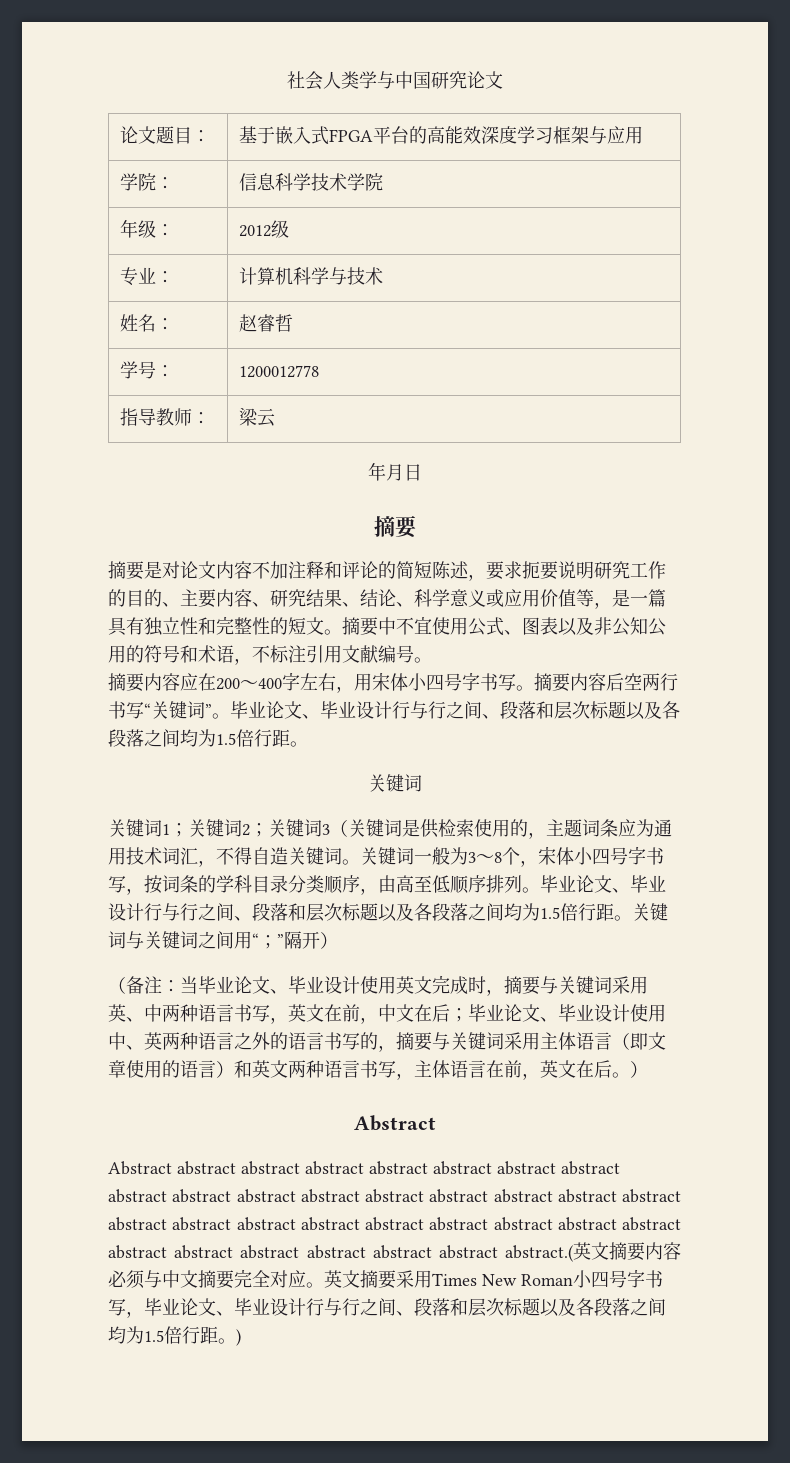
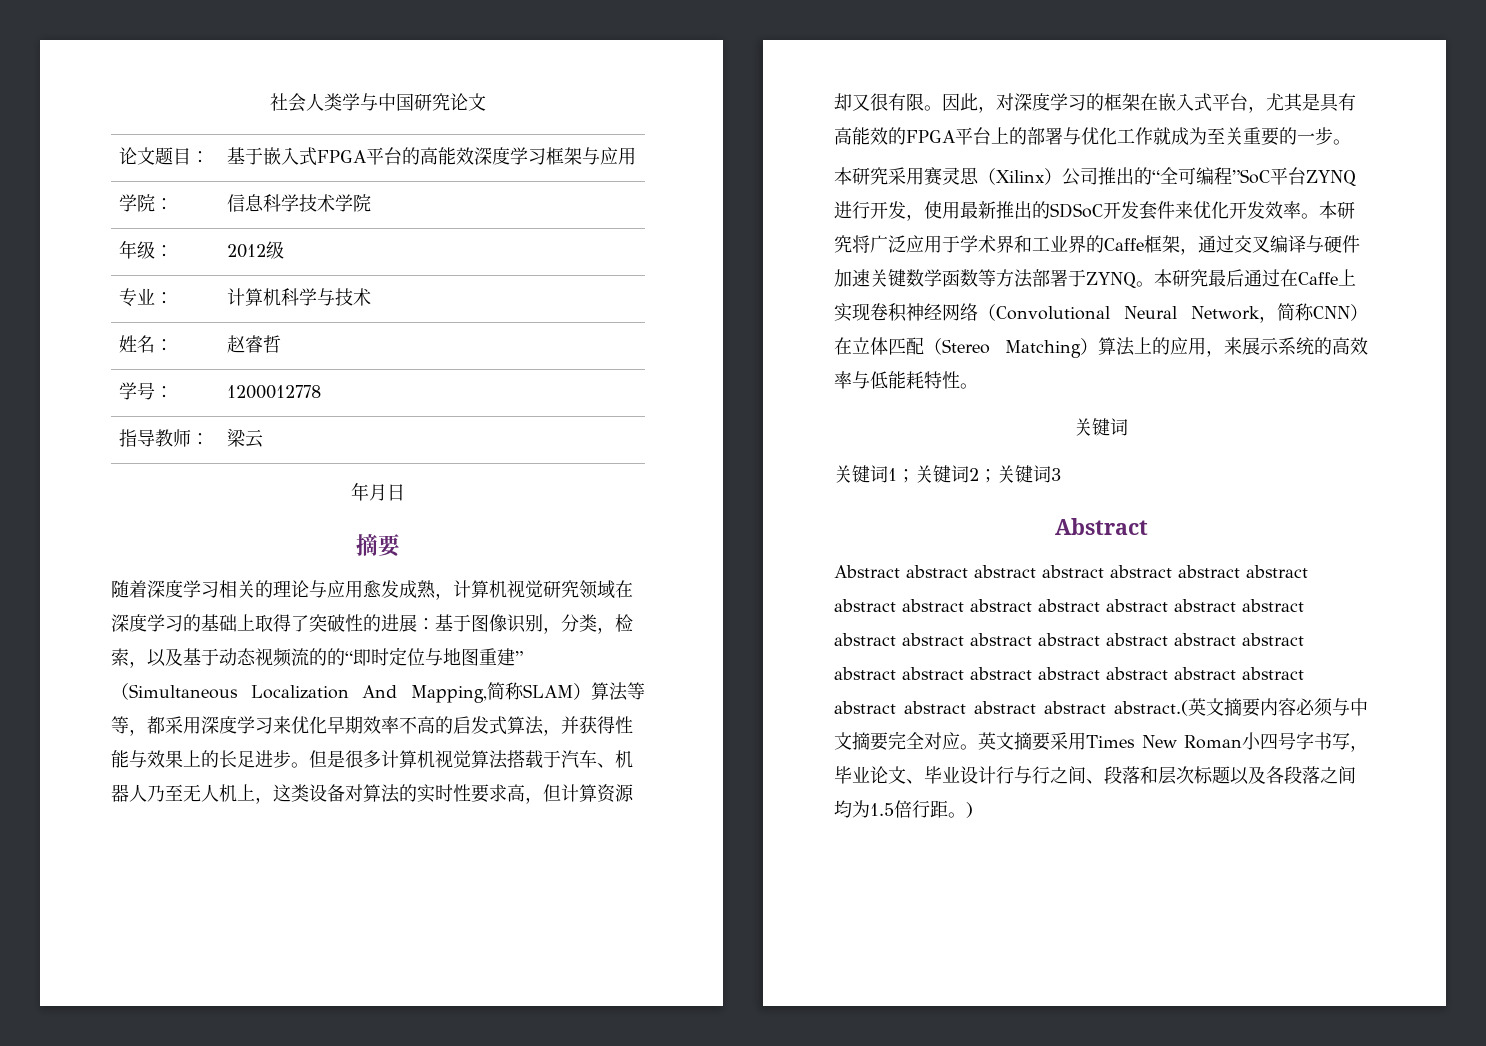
- 摘要是对论文内容不加注释和评论的简短陈述，要求扼要说明研究工作的目的、主要内容、研究结果、结论、科学意义或应用价值等，是一篇具有独立性和完整性的短文。摘要中不宜使用公式、图表以及非公知公用的符号和术语，不标注引用文献编号。
- 摘要内容应在200～400字左右，用宋体小四号字书写。摘要内容后空两行书写“关键词”。毕业论文、毕业设计行与行之间、段落和层次标题以及各段落之间均为1.5倍行距。
+ 随着深度学习相关的理论与应用愈发成熟，计算机视觉研究领域在深度学习的基础上取得了突破性的进展：基于图像识别，分类，检索，以及基于动态视频流的的“即时定位与地图重建”（Simultaneous Localization And Mapping,简称SLAM）算法等等，都采用深度学习来优化早期效率不高的启发式算法，并获得性能与效果上的长足进步。但是很多计算机视觉算法搭载于汽车、机器人乃至无人机上，这类设备对算法的实时性要求高，但计算资源却又很有限。因此，对深度学习的框架在嵌入式平台，尤其是具有高能效的FPGA平台上的部署与优化工作就成为至关重要的一步。
+ 本研究采用赛灵思（Xilinx）公司推出的“全可编程”SoC平台ZYNQ进行开发，使用最新推出的SDSoC开发套件来优化开发效率。本研究将广泛应用于学术界和工业界的Caffe框架，通过交叉编译与硬件加速关键数学函数等方法部署于ZYNQ。本研究最后通过在Caffe上实现卷积神经网络（Convolutional Neural Network，简称CNN）在立体匹配（Stereo Matching）算法上的应用，来展示系统的高效率与低能耗特性。
- 关键词1；关键词2；关键词3（关键词是供检索使用的，主题词条应为通用技术词汇，不得自造关键词。关键词一般为3～8个，宋体小四号字书写，按词条的学科目录分类顺序，由高至低顺序排列。毕业论文、毕业设计行与行之间、段落和层次标题以及各段落之间均为1.5倍行距。关键词与关键词之间用“；”隔开）
- （备注：当毕业论文、毕业设计使用英文完成时，摘要与关键词采用英、中两种语言书写，英文在前，中文在后；毕业论文、毕业设计使用中、英两种语言之外的语言书写的，摘要与关键词采用主体语言（即文章使用的语言）和英文两种语言书写，主体语言在前，英文在后。）
+ 关键词1；关键词2；关键词3

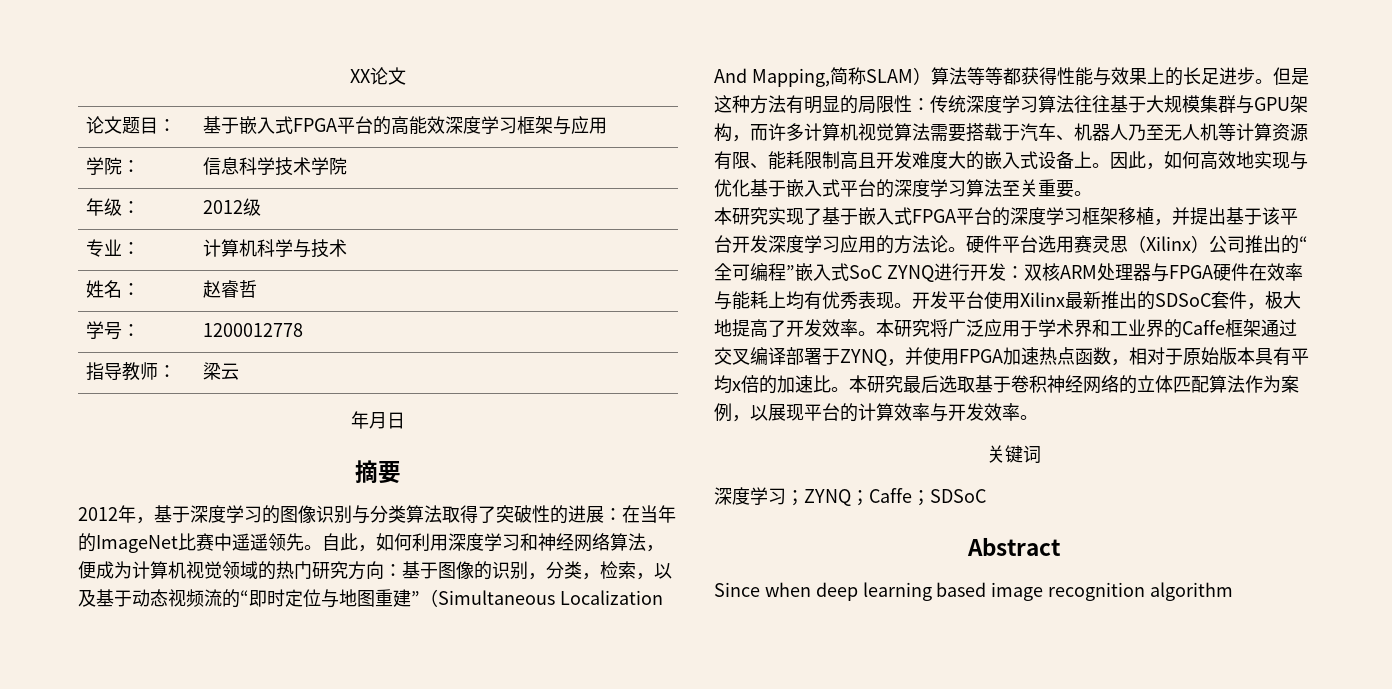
- 社会人类学与中国研究论文
+ XX论文
- 随着深度学习相关的理论与应用愈发成熟，计算机视觉研究领域在深度学习的基础上取得了突破性的进展：基于图像识别，分类，检索，以及基于动态视频流的的“即时定位与地图重建”（Simultaneous Localization And Mapping,简称SLAM）算法等等，都采用深度学习来优化早期效率不高的启发式算法，并获得性能与效果上的长足进步。
+ 2012年，基于深度学习的图像识别与分类算法取得了突破性的进展：在当年的ImageNet比赛中遥遥领先。自此，如何利用深度学习和神经网络算法，便成为计算机视觉领域的热门研究方向：基于图像的识别，分类，检索，以及基于动态视频流的“即时定位与地图重建”（Simultaneous Localization And Mapping,简称SLAM）算法等等都获得性能与效果上的长足进步。
- 但是很多计算机视觉算法搭载于汽车、机器人乃至无人机上，这类设备对算法的实时性要求高，但计算资源却又很有限。因此，对深度学习的框架在嵌入式平台，尤其是具有高能效的FPGA平台上的部署与优化工作就成为至关重要的一步。
+ 但是这种方法有明显的局限性：传统深度学习算法往往基于大规模集群与GPU架构，而许多计算机视觉算法需要搭载于汽车、机器人乃至无人机等计算资源有限、能耗限制高且开发难度大的嵌入式设备上。因此，如何高效地实现与优化基于嵌入式平台的深度学习算法至关重要。
- 本研究采用赛灵思（Xilinx）公司推出的“全可编程”SoC平台ZYNQ进行开发，使用最新推出的SDSoC开发套件来优化开发效率。
+ 本研究实现了基于嵌入式FPGA平台的深度学习框架移植，并提出基于该平台开发深度学习应用的方法论。硬件平台选用赛灵思（Xilinx）公司推出的“全可编程”嵌入式SoC ZYNQ进行开发：双核ARM处理器与FPGA硬件在效率与能耗上均有优秀表现。开发平台使用Xilinx最新推出的SDSoC套件，极大地提高了开发效率。
- 本研究将广泛应用于学术界和工业界的Caffe框架，通过交叉编译与硬件加速关键数学函数等方法部署于ZYNQ。本研究最后通过在Caffe上实现卷积神经网络（Convolutional Neural Network，简称CNN）在立体匹配（Stereo Matching）算法上的应用，来展示系统的高效率与低能耗特性。
+ 本研究将广泛应用于学术界和工业界的Caffe框架通过交叉编译部署于ZYNQ，并使用FPGA加速热点函数，相对于原始版本具有平均x倍的加速比。本研究最后选取基于卷积神经网络的立体匹配算法作为案例，以展现平台的计算效率与开发效率。
  关键词
- 关键词1；关键词2；关键词3
+ 深度学习；ZYNQ；Caffe；SDSoC
  Abstract
- Abstract abstract abstract abstract abstract abstract abstract abstract abstract abstract abstract abstract abstract abstract abstract abstract abstract abstract abstract abstract abstract abstract abstract abstract abstract abstract abstract abstract abstract abstract abstract abstract abstract.(英文摘要内容必须与中文摘要完全对应。英文摘要采用Times New Roman小四号字书写，毕业论文、毕业设计行与行之间、段落和层次标题以及各段落之间均为1.5倍行距。)
+ Since when deep learning based image recognition algorithm

